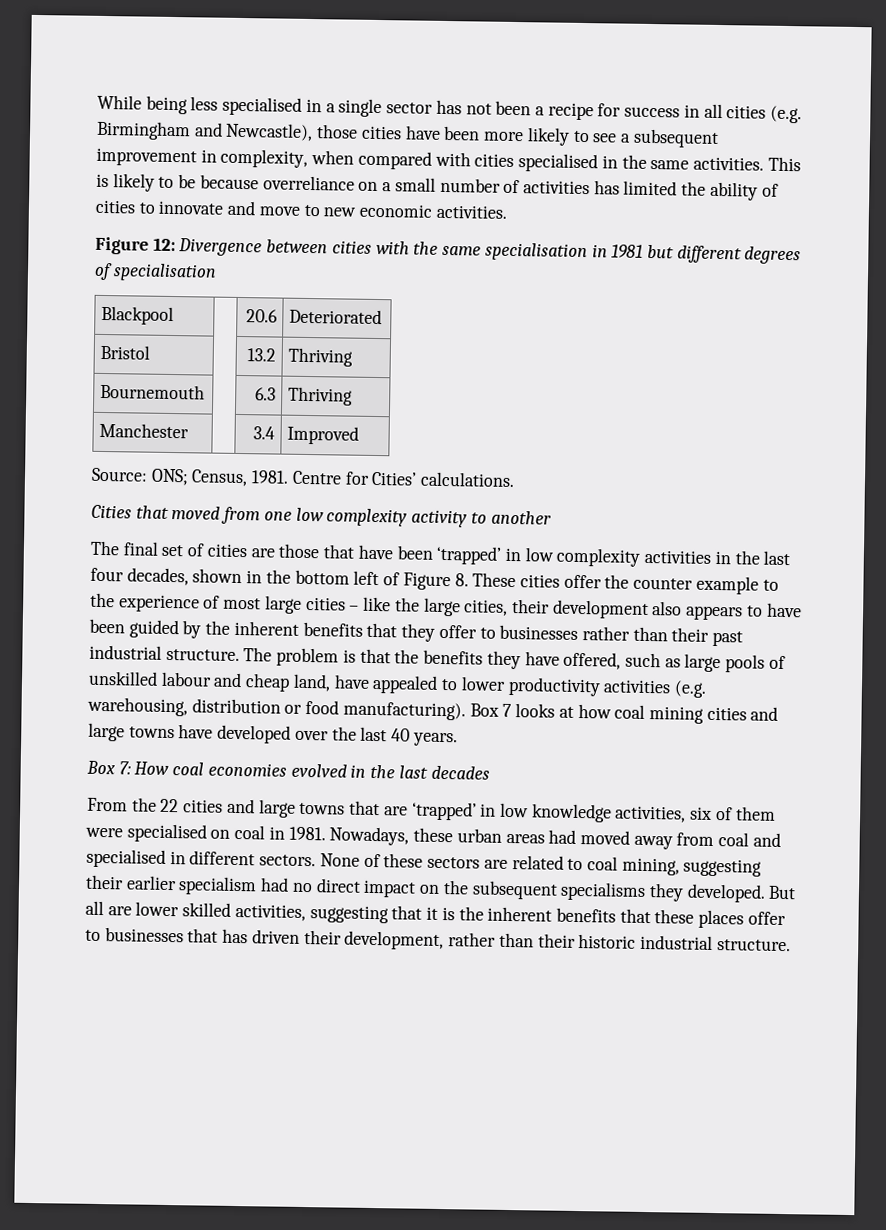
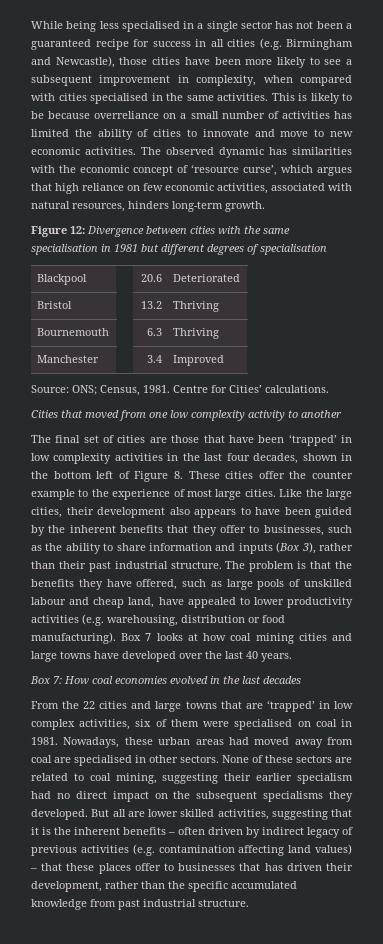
- While being less specialised in a single sector has not been a recipe for success in all cities (e.g. Birmingham and Newcastle), those cities have been more likely to see a subsequent improvement in complexity, when compared with cities specialised in the same activities.
+ While being less specialised in a single sector has not been a guaranteed recipe for success in all cities (e.g. Birmingham and Newcastle), those cities have been more likely to see a subsequent improvement in complexity, when compared with cities specialised in the same activities.
+ The observed dynamic has similarities with the economic concept of ‘resource curse’, which argues that high reliance on few economic activities, associated with natural resources, hinders long-term growth.
- The final set of cities are those that have been ‘trapped’ in low complexity activities in the last four decades, shown in the bottom left of Figure 8. These cities offer the counter example to the experience of most large cities – like the large cities, their development also appears to have been guided by the inherent benefits that they offer to businesses rather than their past industrial structure.
+ The final set of cities are those that have been ‘trapped’ in low complexity activities in the last four decades, shown in the bottom left of Figure 8. These cities offer the counter example to the experience of most large cities. Like the large cities, their development also appears to have been guided by the inherent benefits that they offer to businesses, such as the ability to share information and inputs (Box 3), rather than their past industrial structure.
- From the 22 cities and large towns that are ‘trapped’ in low knowledge activities, six of them were specialised on coal in 1981.
+ From the 22 cities and large towns that are ‘trapped’ in low complex activities, six of them were specialised on coal in 1981.
- Nowadays, these urban areas had moved away from coal and specialised in different sectors.
+ Nowadays, these urban areas had moved away from coal are specialised in other sectors.
- But all are lower skilled activities, suggesting that it is the inherent benefits that these places offer to businesses that has driven their development, rather than their historic industrial structure.
+ But all are lower skilled activities, suggesting that it is the inherent benefits – often driven by indirect legacy of previous activities (e.g. contamination affecting land values) – that these places offer to businesses that has driven their development, rather than the specific accumulated knowledge from past industrial structure.

